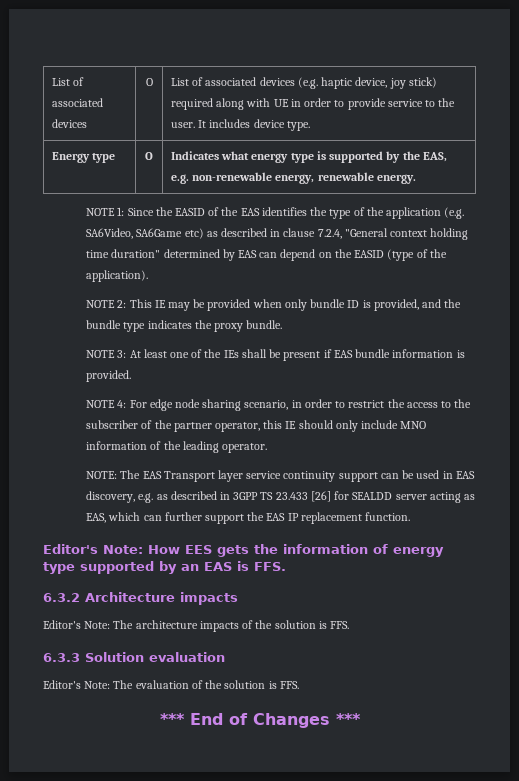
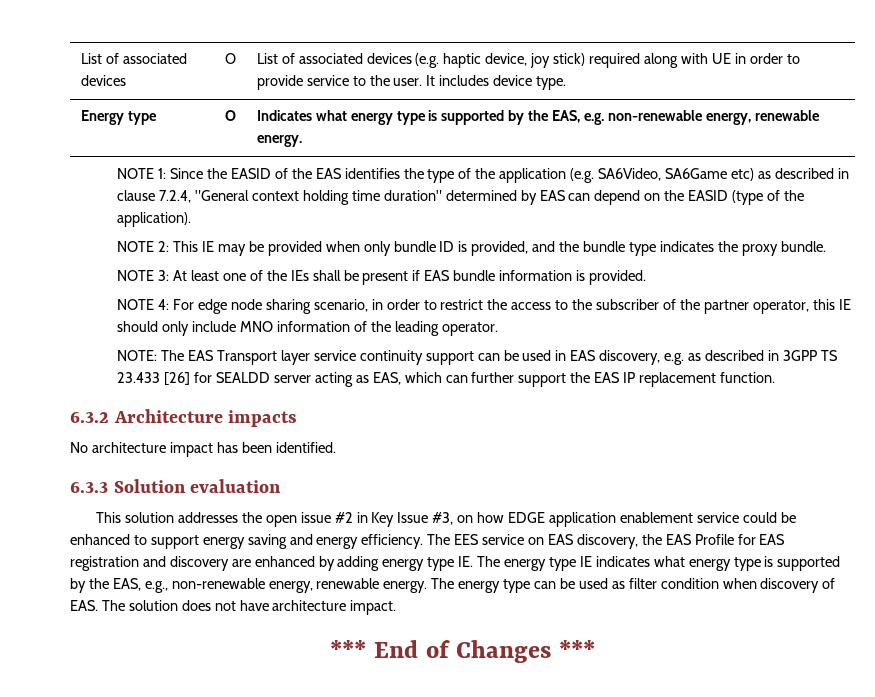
- Editor's Note: How EES gets the information of energy type supported by an EAS is FFS.
  6.3.2 Architecture impacts
- Editor's Note: The architecture impacts of the solution is FFS.
+ No architecture impact has been identified.
  6.3.3 Solution evaluation
- Editor's Note: The evaluation of the solution is FFS.
+ This solution addresses the open issue #2 in Key Issue #3, on how EDGE application enablement service could be enhanced to support energy saving and energy efficiency. The EES service on EAS discovery, the EAS Profile for EAS registration and discovery are enhanced by adding energy type IE. The energy type IE indicates what energy type is supported by the EAS, e.g., non-renewable energy, renewable energy. The energy type can be used as filter condition when discovery of EAS. The solution does not have architecture impact.

